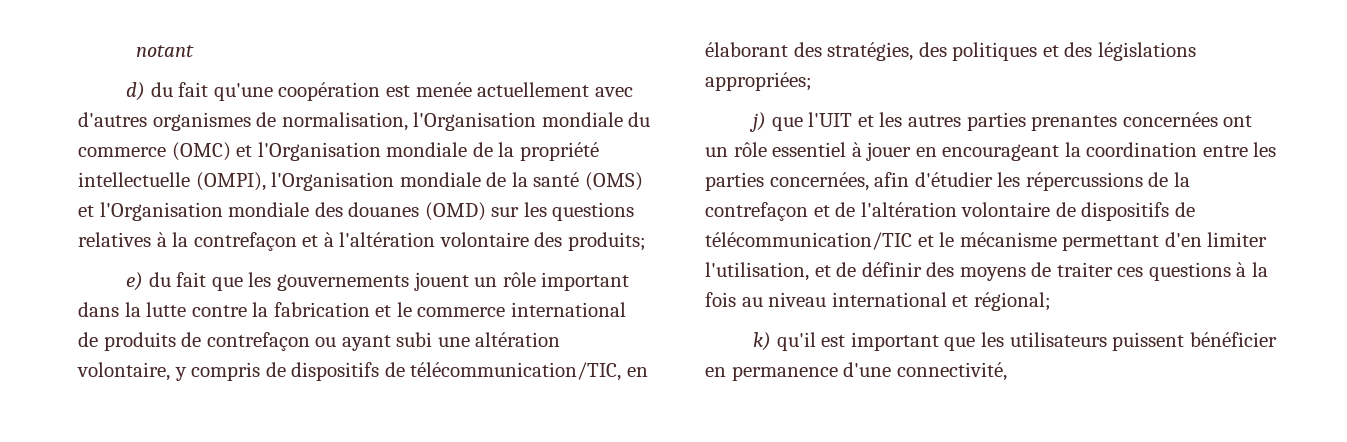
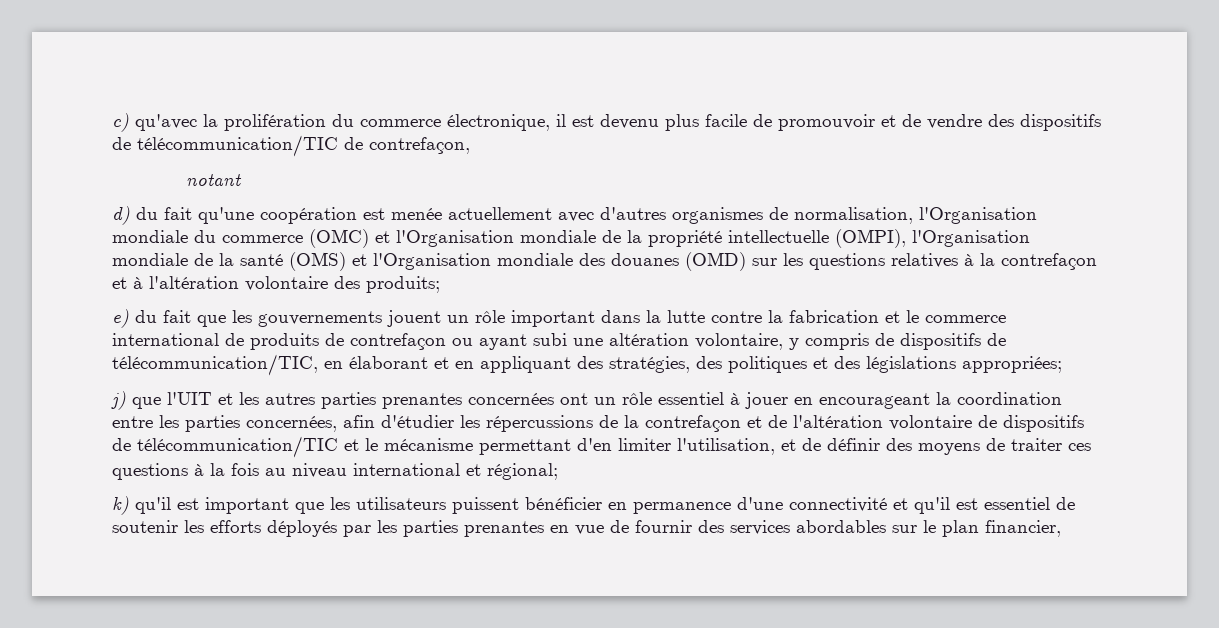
+ c) qu'avec la prolifération du commerce électronique, il est devenu plus facile de promouvoir et de vendre des dispositifs de télécommunication/TIC de contrefaçon,
- e) du fait que les gouvernements jouent un rôle important dans la lutte contre la fabrication et le commerce international de produits de contrefaçon ou ayant subi une altération volontaire, y compris de dispositifs de télécommunication/TIC, en élaborant des stratégies, des politiques et des législations appropriées;
+ e) du fait que les gouvernements jouent un rôle important dans la lutte contre la fabrication et le commerce international de produits de contrefaçon ou ayant subi une altération volontaire, y compris de dispositifs de télécommunication/TIC, en élaborant et en appliquant des stratégies, des politiques et des législations appropriées;
- k) qu'il est important que les utilisateurs puissent bénéficier en permanence d'une connectivité,
+ k) qu'il est important que les utilisateurs puissent bénéficier en permanence d'une connectivité et qu'il est essentiel de soutenir les efforts déployés par les parties prenantes en vue de fournir des services abordables sur le plan financier,

